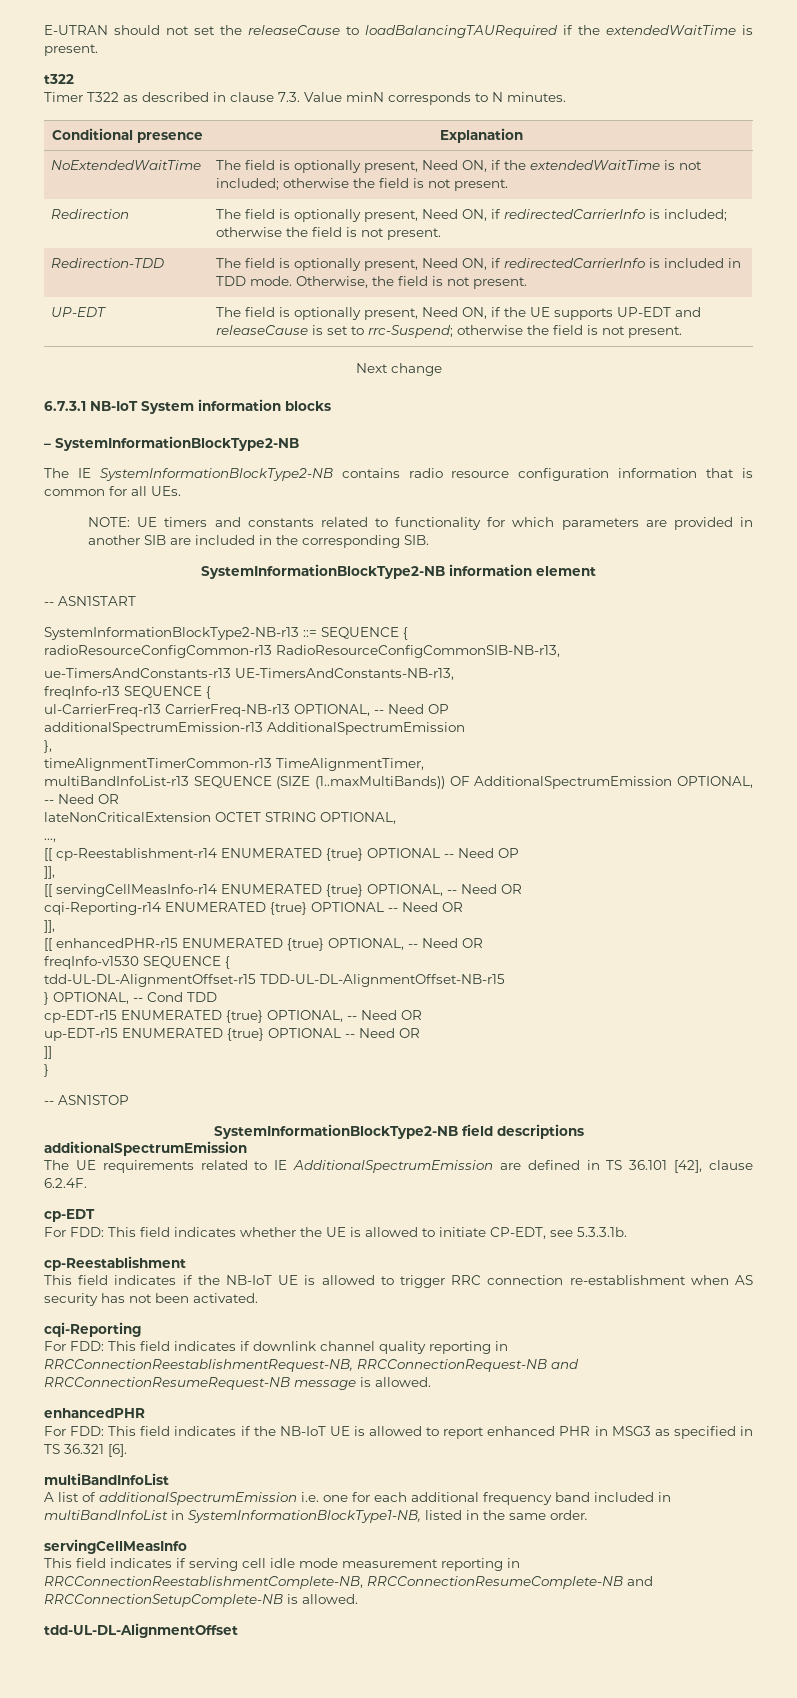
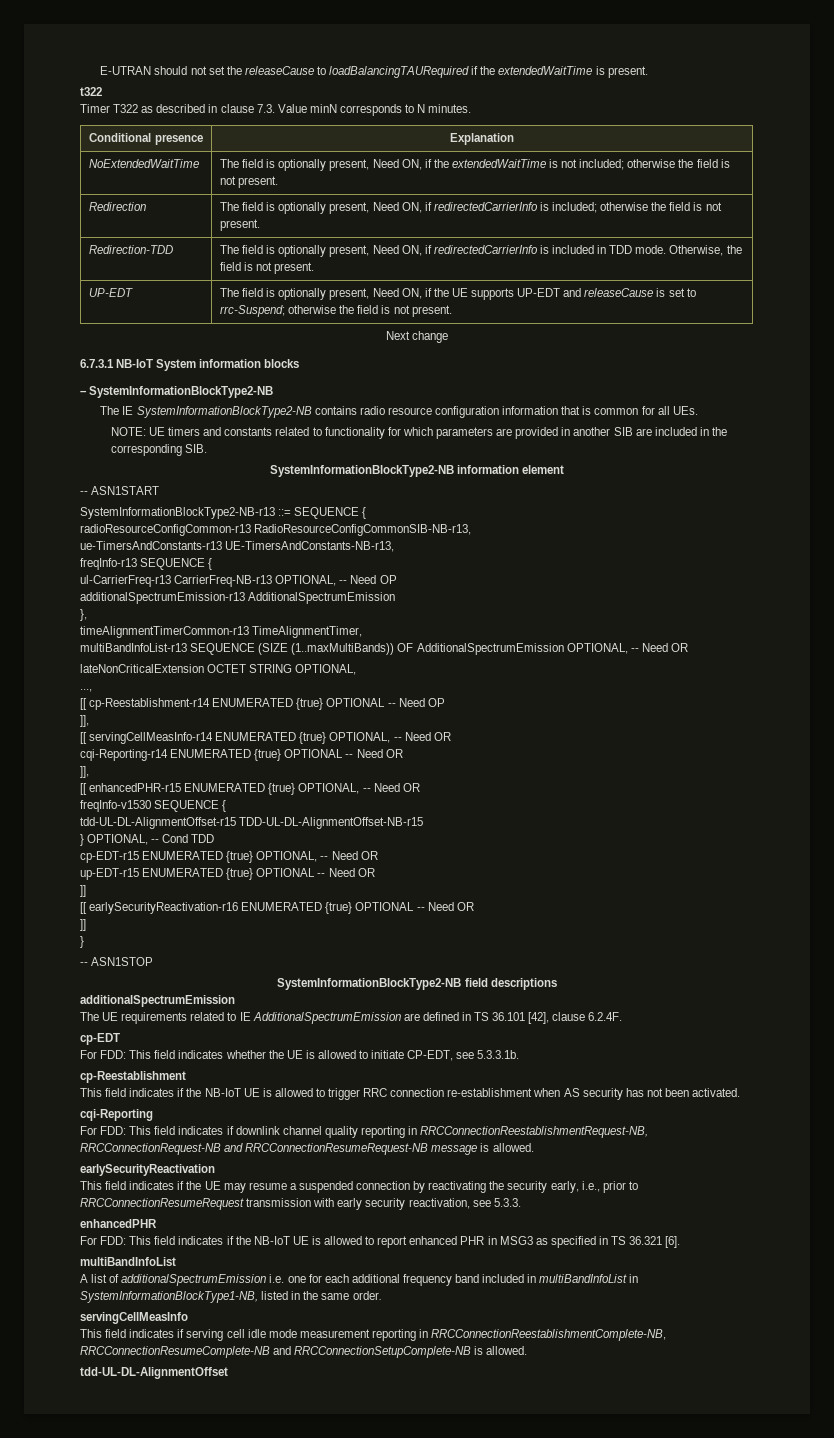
+ [[ earlySecurityReactivation-r16 ENUMERATED {true} OPTIONAL -- Need OR
+ ]]
+ earlySecurityReactivation
+ This field indicates if the UE may resume a suspended connection by reactivating the security early, i.e., prior to RRCConnectionResumeRequest transmission with early security reactivation, see 5.3.3.

